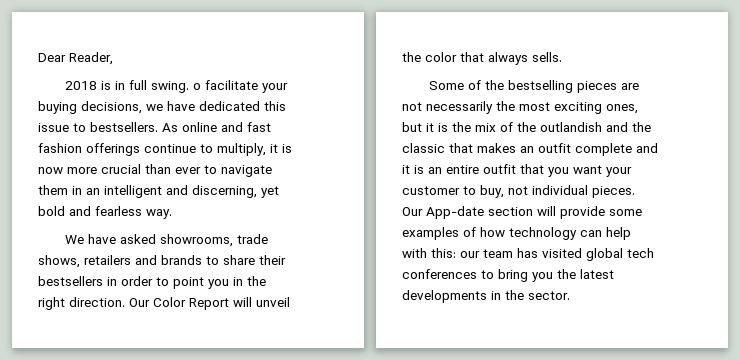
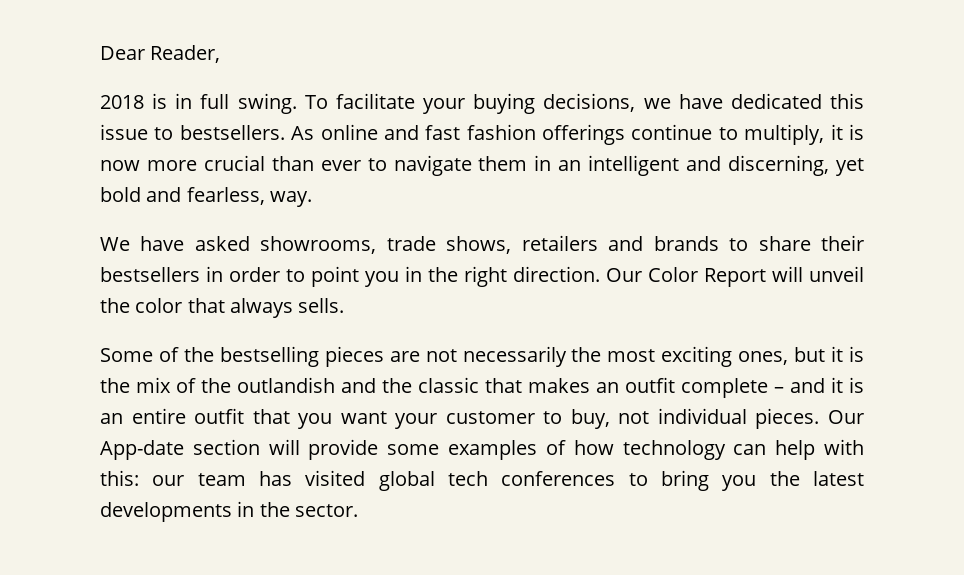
- 2018 is in full swing. o facilitate your buying decisions, we have dedicated this issue to bestsellers.
+ 2018 is in full swing. To facilitate your buying decisions, we have dedicated this issue to bestsellers.
- As online and fast fashion offerings continue to multiply, it is now more crucial than ever to navigate them in an intelligent and discerning, yet bold and fearless way.
+ As online and fast fashion offerings continue to multiply, it is now more crucial than ever to navigate them in an intelligent and discerning, yet bold and fearless, way.
- Some of the bestselling pieces are not necessarily the most exciting ones, but it is the mix of the outlandish and the classic that makes an outfit complete and it is an entire outfit that you want your customer to buy, not individual pieces.
+ Some of the bestselling pieces are not necessarily the most exciting ones, but it is the mix of the outlandish and the classic that makes an outfit complete – and it is an entire outfit that you want your customer to buy, not individual pieces.

